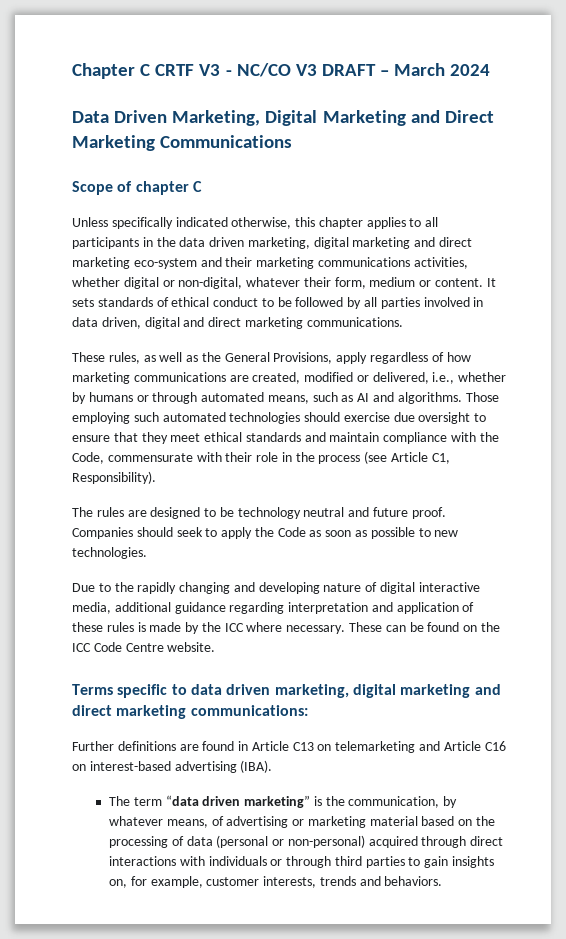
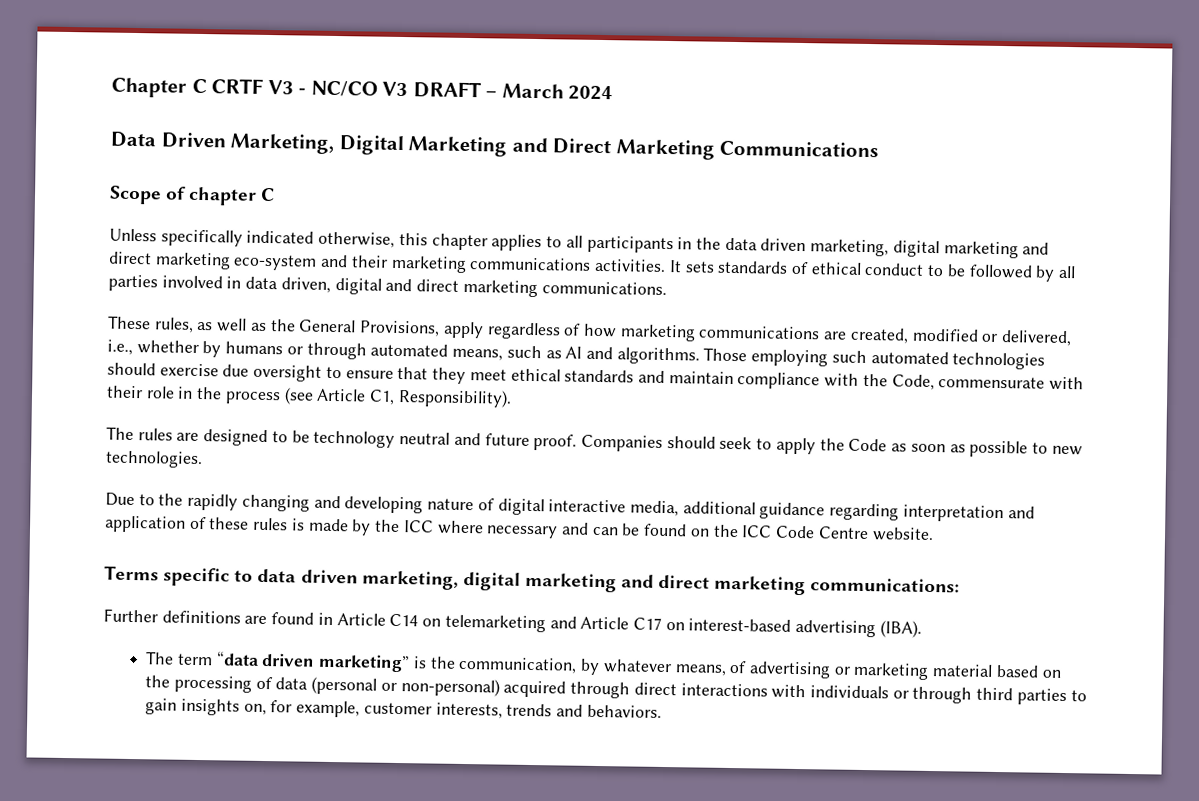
- Unless specifically indicated otherwise, this chapter applies to all participants in the data driven marketing, digital marketing and direct marketing eco-system and their marketing communications activities, whether digital or non-digital, whatever their form, medium or content.
+ Unless specifically indicated otherwise, this chapter applies to all participants in the data driven marketing, digital marketing and direct marketing eco-system and their marketing communications activities.
- Due to the rapidly changing and developing nature of digital interactive media, additional guidance regarding interpretation and application of these rules is made by the ICC where necessary. These can be found on the ICC Code Centre website.
+ Due to the rapidly changing and developing nature of digital interactive media, additional guidance regarding interpretation and application of these rules is made by the ICC where necessary and can be found on the ICC Code Centre website.
- Further definitions are found in Article C13 on telemarketing and Article C16 on interest-based advertising (IBA).
+ Further definitions are found in Article C14 on telemarketing and Article C17 on interest-based advertising (IBA).

